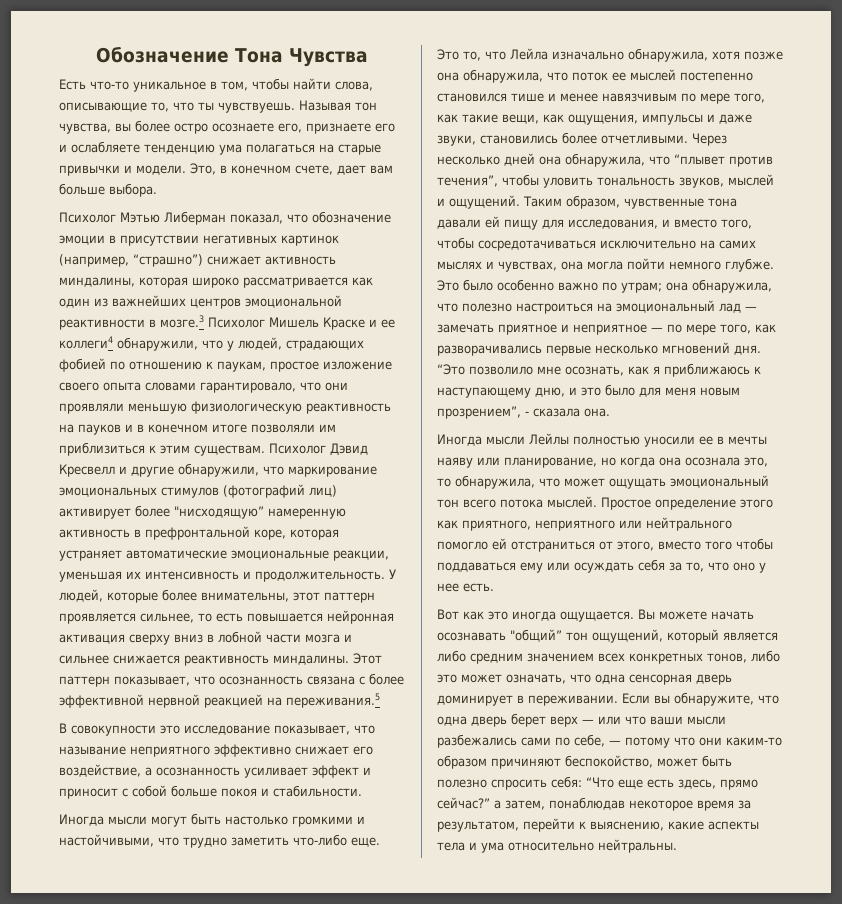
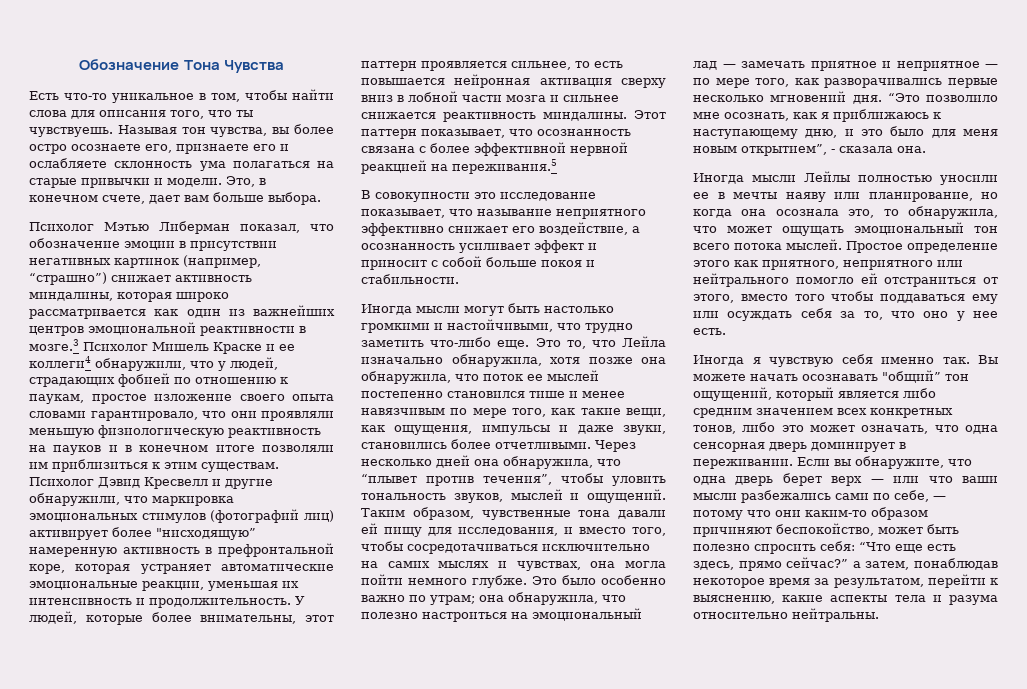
- Есть что-то уникальное в том, чтобы найти слова, описывающие то, что ты чувствуешь.
+ Есть что-то уникальное в том, чтобы найти слова для описания того, что ты чувствуешь.
- Называя тон чувства, вы более остро осознаете его, признаете его и ослабляете тенденцию ума полагаться на старые привычки и модели.
+ Называя тон чувства, вы более остро осознаете его, признаете его и ослабляете склонность ума полагаться на старые привычки и модели.
- Психолог Дэвид Кресвелл и другие обнаружили, что маркирование эмоциональных стимулов (фотографий лиц) активирует более "нисходящую” намеренную активность в префронтальной коре, которая устраняет автоматические эмоциональные реакции, уменьшая их интенсивность и продолжительность.
+ Психолог Дэвид Кресвелл и другие обнаружили, что маркировка эмоциональных стимулов (фотографий лиц) активирует более "нисходящую” намеренную активность в префронтальной коре, которая устраняет автоматические эмоциональные реакции, уменьшая их интенсивность и продолжительность.
- “Это позволило мне осознать, как я приближаюсь к наступающему дню, и это было для меня новым прозрением”, - сказала она.
+ “Это позволило мне осознать, как я приближаюсь к наступающему дню, и это было для меня новым открытием”, - сказала она.
- Вот как это иногда ощущается.
+ Иногда я чувствую себя именно так.
- Если вы обнаружите, что одна дверь берет верх — или что ваши мысли разбежались сами по себе, — потому что они каким-то образом причиняют беспокойство, может быть полезно спросить себя: “Что еще есть здесь, прямо сейчас?” а затем, понаблюдав некоторое время за результатом, перейти к выяснению, какие аспекты тела и ума относительно нейтральны.
+ Если вы обнаружите, что одна дверь берет верх — или что ваши мысли разбежались сами по себе, — потому что они каким-то образом причиняют беспокойство, может быть полезно спросить себя: “Что еще есть здесь, прямо сейчас?” а затем, понаблюдав некоторое время за результатом, перейти к выяснению, какие аспекты тела и разума относительно нейтральны.

